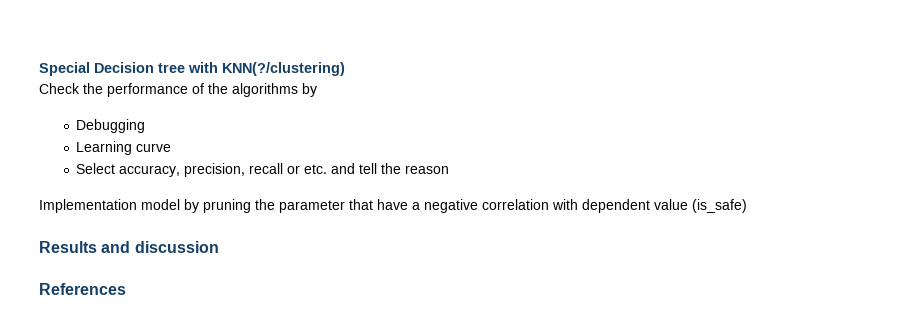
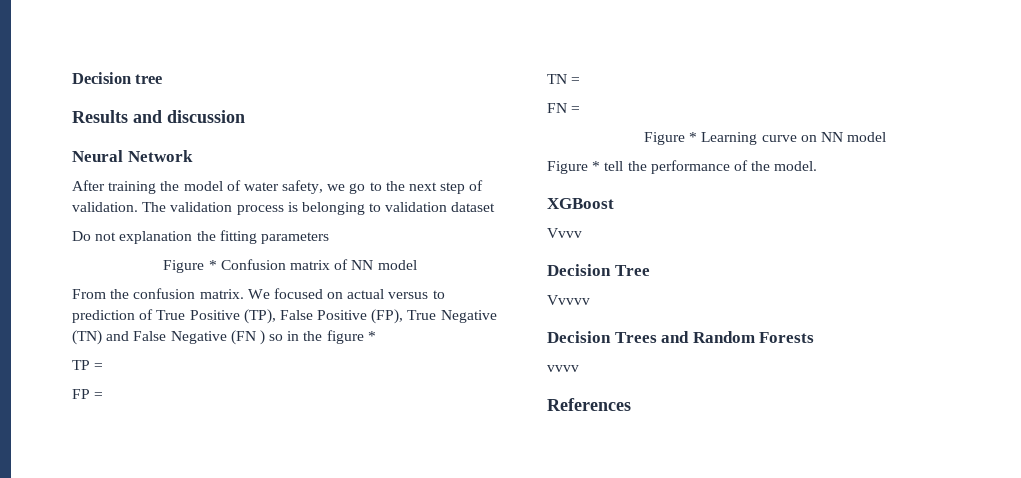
- Special Decision tree with KNN(?/clustering)
- Check the performance of the algorithms by
- Debugging
- Learning curve
- Select accuracy, precision, recall or etc. and tell the reason
- Implementation model by pruning the parameter that have a negative correlation with dependent value (is_safe)
+ Decision tree
  Results and discussion
+ Neural Network
+ After training the model of water safety, we go to the next step of validation. The validation process is belonging to validation dataset
+ Do not explanation the fitting parameters
+ Figure * Confusion matrix of NN model
+ From the confusion matrix. We focused on actual versus to prediction of True Positive (TP), False Positive (FP), True Negative (TN) and False Negative (FN ) so in the figure *
+ TP =
+ FP =
+ TN =
+ FN =
+ Figure * Learning curve on NN model
+ Figure * tell the performance of the model.
+ XGBoost
+ Vvvv
+ Decision Tree
+ Vvvvv
+ Decision Trees and Random Forests
+ vvvv

